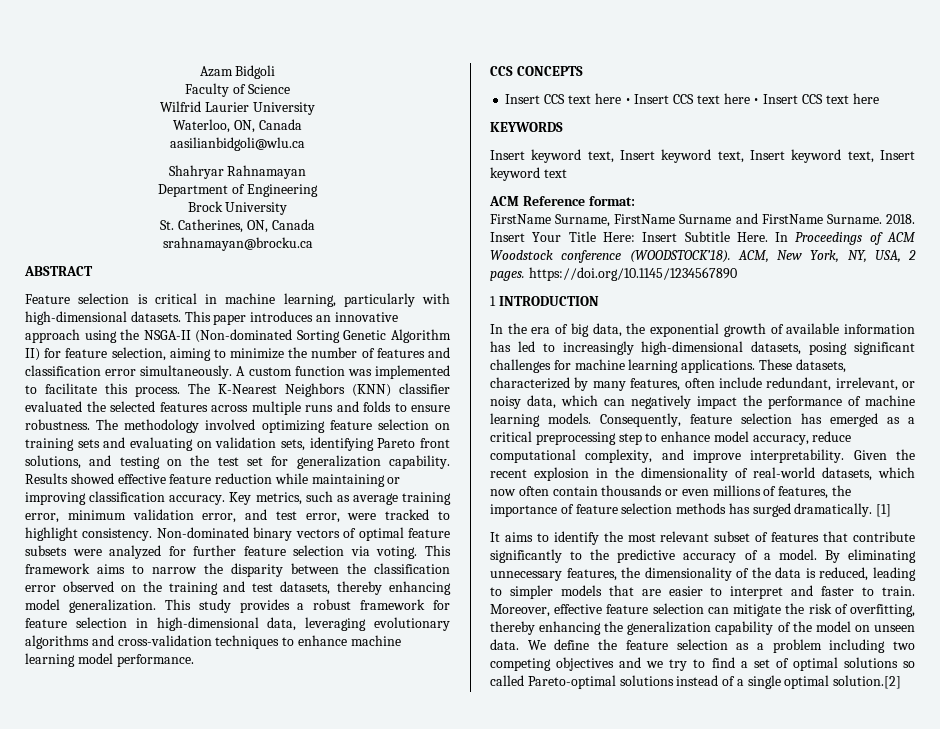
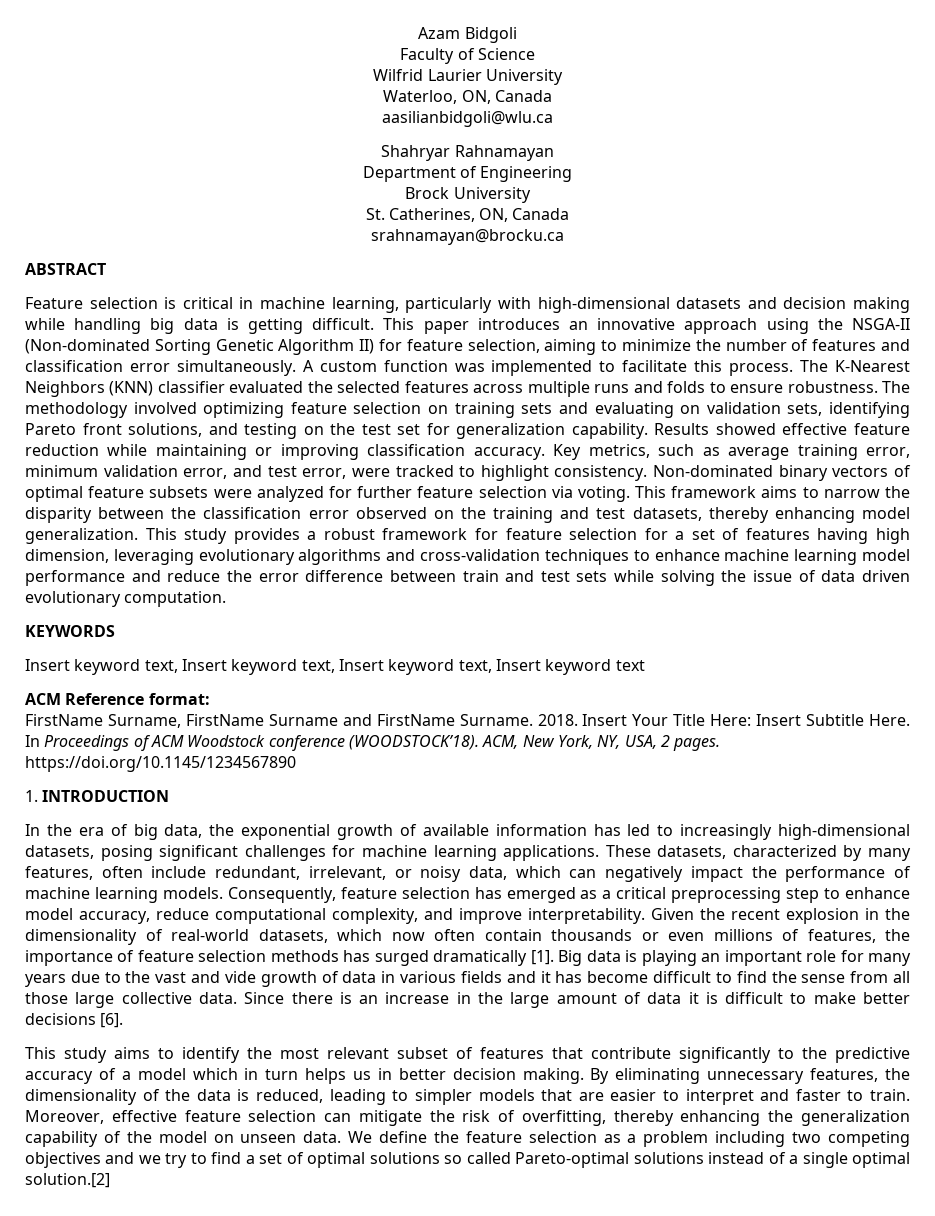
- Feature selection is critical in machine learning, particularly with high-dimensional datasets.
+ Feature selection is critical in machine learning, particularly with high-dimensional datasets and decision making while handling big data is getting difficult.
- This study provides a robust framework for feature selection in high-dimensional data, leveraging evolutionary algorithms and cross-validation techniques to enhance machine learning model performance.
- CCS CONCEPTS
- Insert CCS text here • Insert CCS text here • Insert CCS text here
+ This study provides a robust framework for feature selection for a set of features having high dimension, leveraging evolutionary algorithms and cross-validation techniques to enhance machine learning model performance and reduce the error difference between train and test sets while solving the issue of data driven evolutionary computation.
- 1 INTRODUCTION
+ 1. INTRODUCTION
- Given the recent explosion in the dimensionality of real-world datasets, which now often contain thousands or even millions of features, the importance of feature selection methods has surged dramatically. [1]
- It aims to identify the most relevant subset of features that contribute significantly to the predictive accuracy of a model.
+ Given the recent explosion in the dimensionality of real-world datasets, which now often contain thousands or even millions of features, the importance of feature selection methods has surged dramatically [1]. Big data is playing an important role for many years due to the vast and vide growth of data in various fields and it has become difficult to find the sense from all those large collective data. Since there is an increase in the large amount of data it is difficult to make better decisions [6].
+ This study aims to identify the most relevant subset of features that contribute significantly to the predictive accuracy of a model which in turn helps us in better decision making.

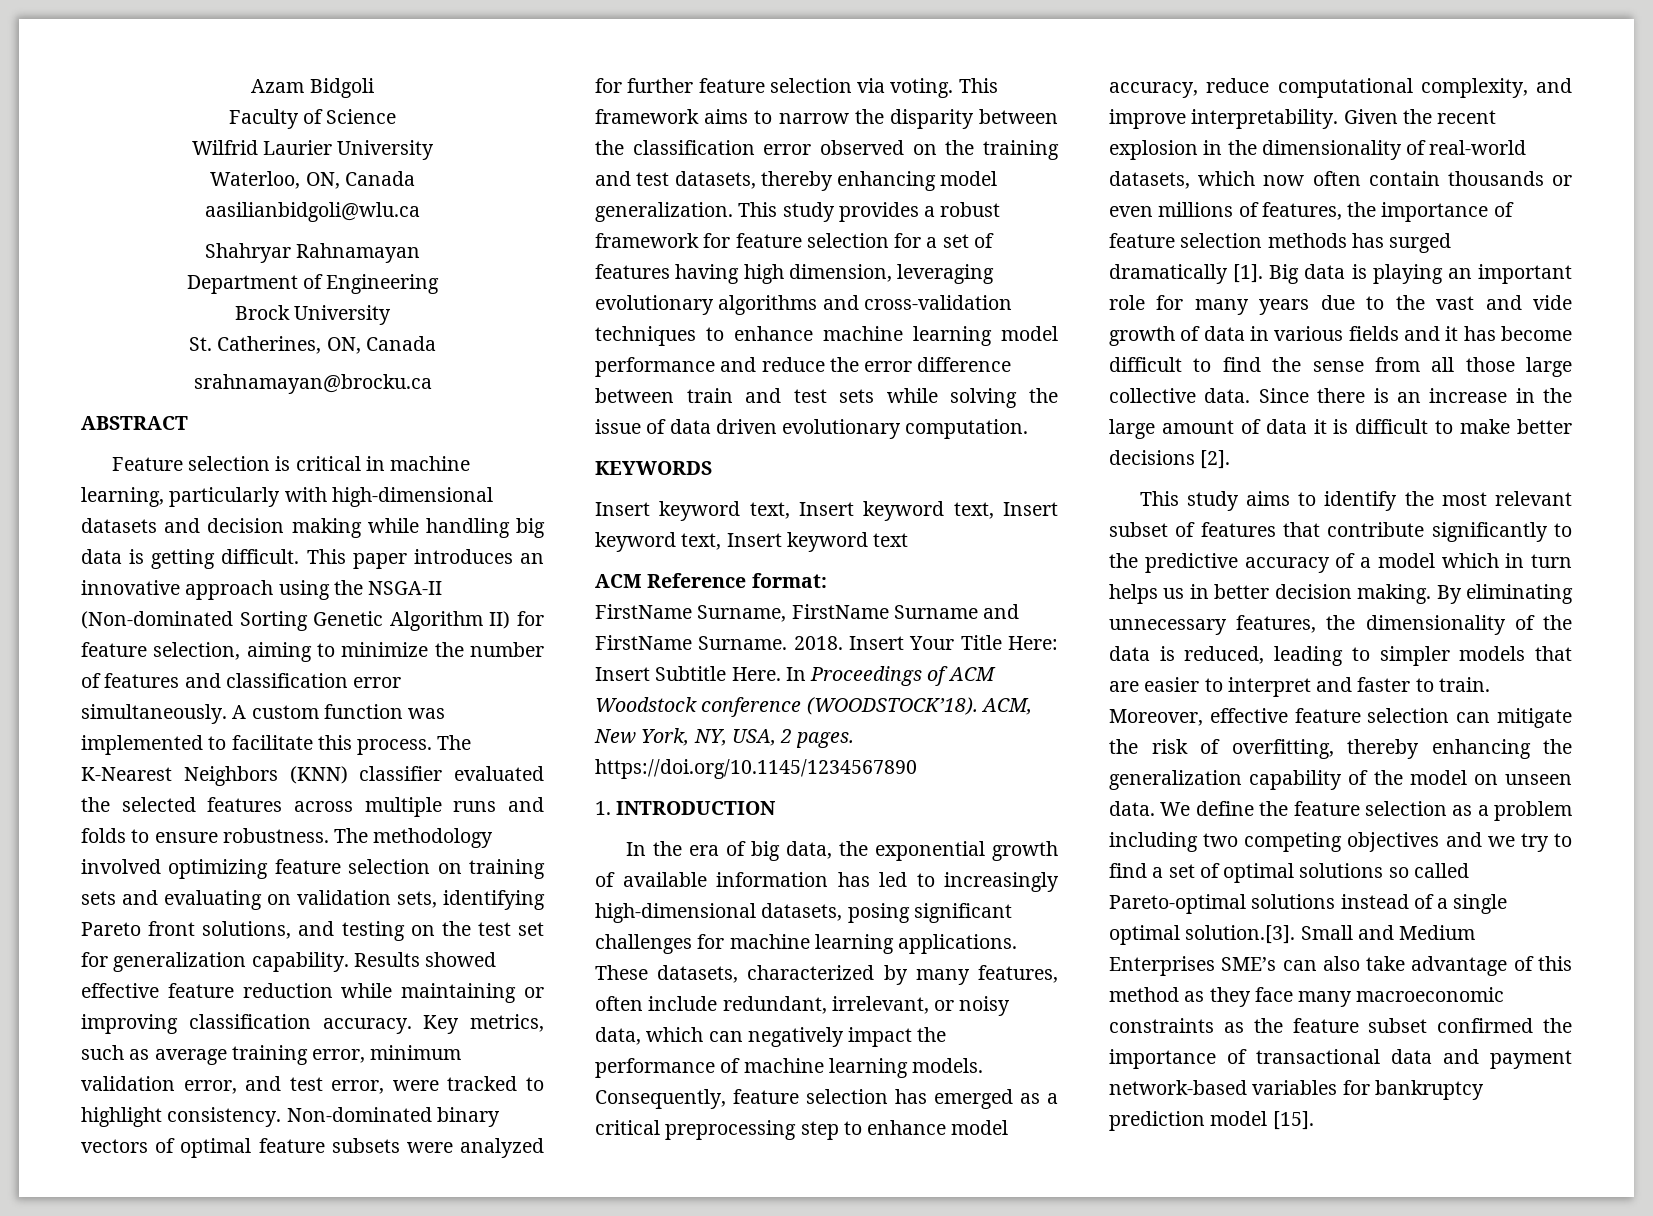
- Since there is an increase in the large amount of data it is difficult to make better decisions [6].
+ Since there is an increase in the large amount of data it is difficult to make better decisions [2].
- We define the feature selection as a problem including two competing objectives and we try to find a set of optimal solutions so called Pareto-optimal solutions instead of a single optimal solution.[2]
+ We define the feature selection as a problem including two competing objectives and we try to find a set of optimal solutions so called Pareto-optimal solutions instead of a single optimal solution.[3]. Small and Medium Enterprises SME’s can also take advantage of this method as they face many macroeconomic constraints as the feature subset confirmed the importance of transactional data and payment network-based variables for bankruptcy prediction model [15].

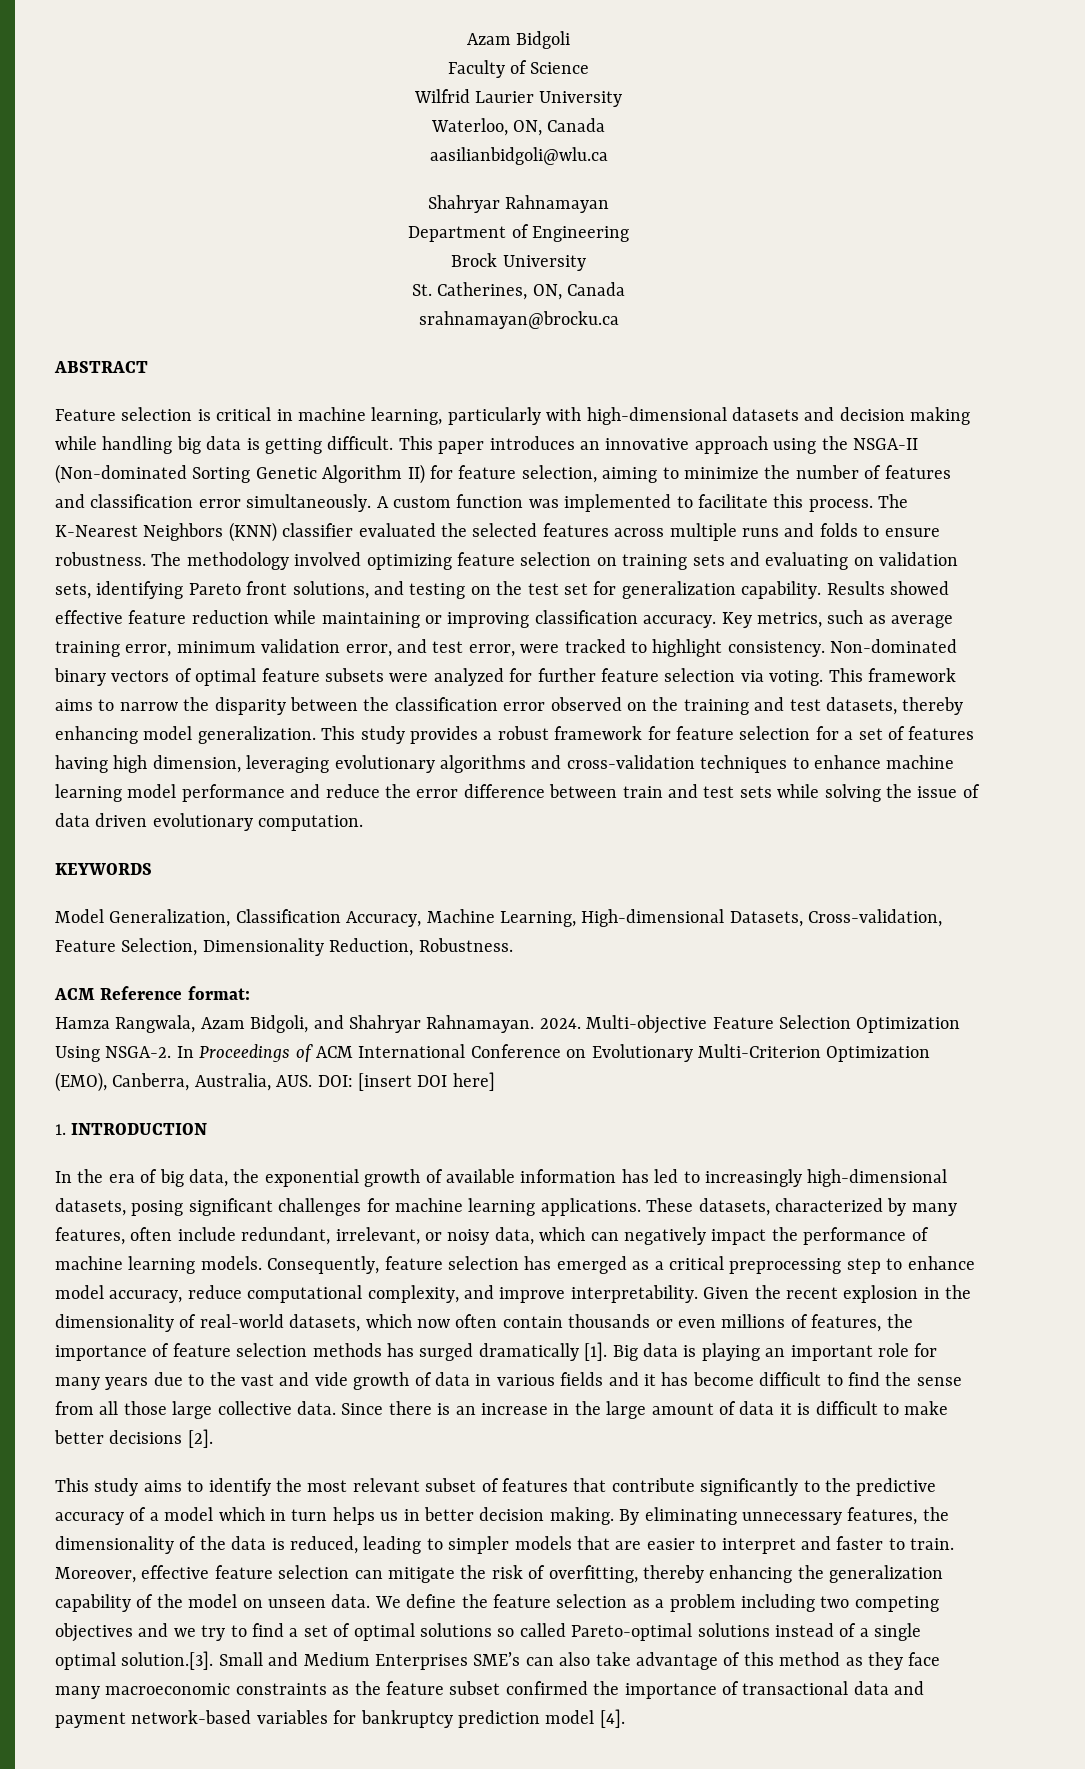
- Insert keyword text, Insert keyword text, Insert keyword text, Insert keyword text
+ Model Generalization, Classification Accuracy, Machine Learning, High-dimensional Datasets, Cross-validation, Feature Selection, Dimensionality Reduction, Robustness.
  ACM Reference format:
- FirstName Surname, FirstName Surname and FirstName Surname. 2018. Insert Your Title Here: Insert Subtitle Here. In Proceedings of ACM Woodstock conference (WOODSTOCK’18). ACM, New York, NY, USA, 2 pages. https://doi.org/10.1145/1234567890
+ Hamza Rangwala, Azam Bidgoli, and Shahryar Rahnamayan. 2024. Multi-objective Feature Selection Optimization Using NSGA-2. In Proceedings of ACM International Conference on Evolutionary Multi-Criterion Optimization (EMO), Canberra, Australia, AUS. DOI: [insert DOI here]
- We define the feature selection as a problem including two competing objectives and we try to find a set of optimal solutions so called Pareto-optimal solutions instead of a single optimal solution.[3]. Small and Medium Enterprises SME’s can also take advantage of this method as they face many macroeconomic constraints as the feature subset confirmed the importance of transactional data and payment network-based variables for bankruptcy prediction model [15].
+ We define the feature selection as a problem including two competing objectives and we try to find a set of optimal solutions so called Pareto-optimal solutions instead of a single optimal solution.[3]. Small and Medium Enterprises SME’s can also take advantage of this method as they face many macroeconomic constraints as the feature subset confirmed the importance of transactional data and payment network-based variables for bankruptcy prediction model [4].

